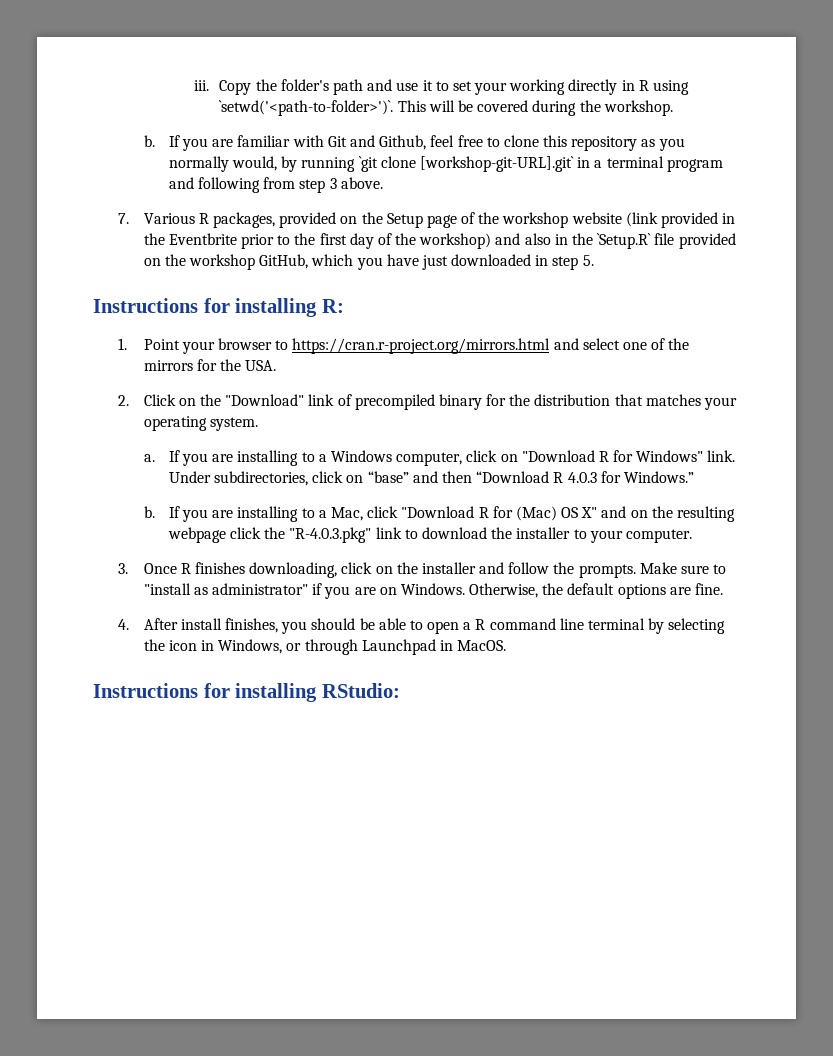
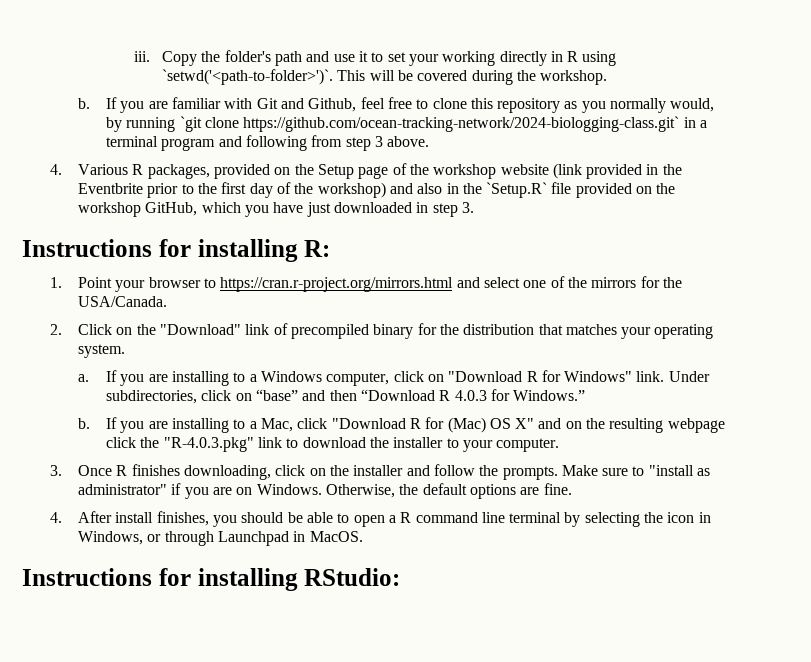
- If you are familiar with Git and Github, feel free to clone this repository as you normally would, by running `git clone [workshop-git-URL].git` in a terminal program and following from step 3 above.
+ If you are familiar with Git and Github, feel free to clone this repository as you normally would, by running `git clone https://github.com/ocean-tracking-network/2024-biologging-class.git` in a terminal program and following from step 3 above.
- 7. Various R packages, provided on the Setup page of the workshop website (link provided in the Eventbrite prior to the first day of the workshop) and also in the `Setup.R` file provided on the workshop GitHub, which you have just downloaded in step 5.
+ 4. Various R packages, provided on the Setup page of the workshop website (link provided in the Eventbrite prior to the first day of the workshop) and also in the `Setup.R` file provided on the workshop GitHub, which you have just downloaded in step 3.
- 1. Point your browser to https://cran.r-project.org/mirrors.html and select one of the mirrors for the USA.
+ 1. Point your browser to https://cran.r-project.org/mirrors.html and select one of the mirrors for the USA/Canada.

